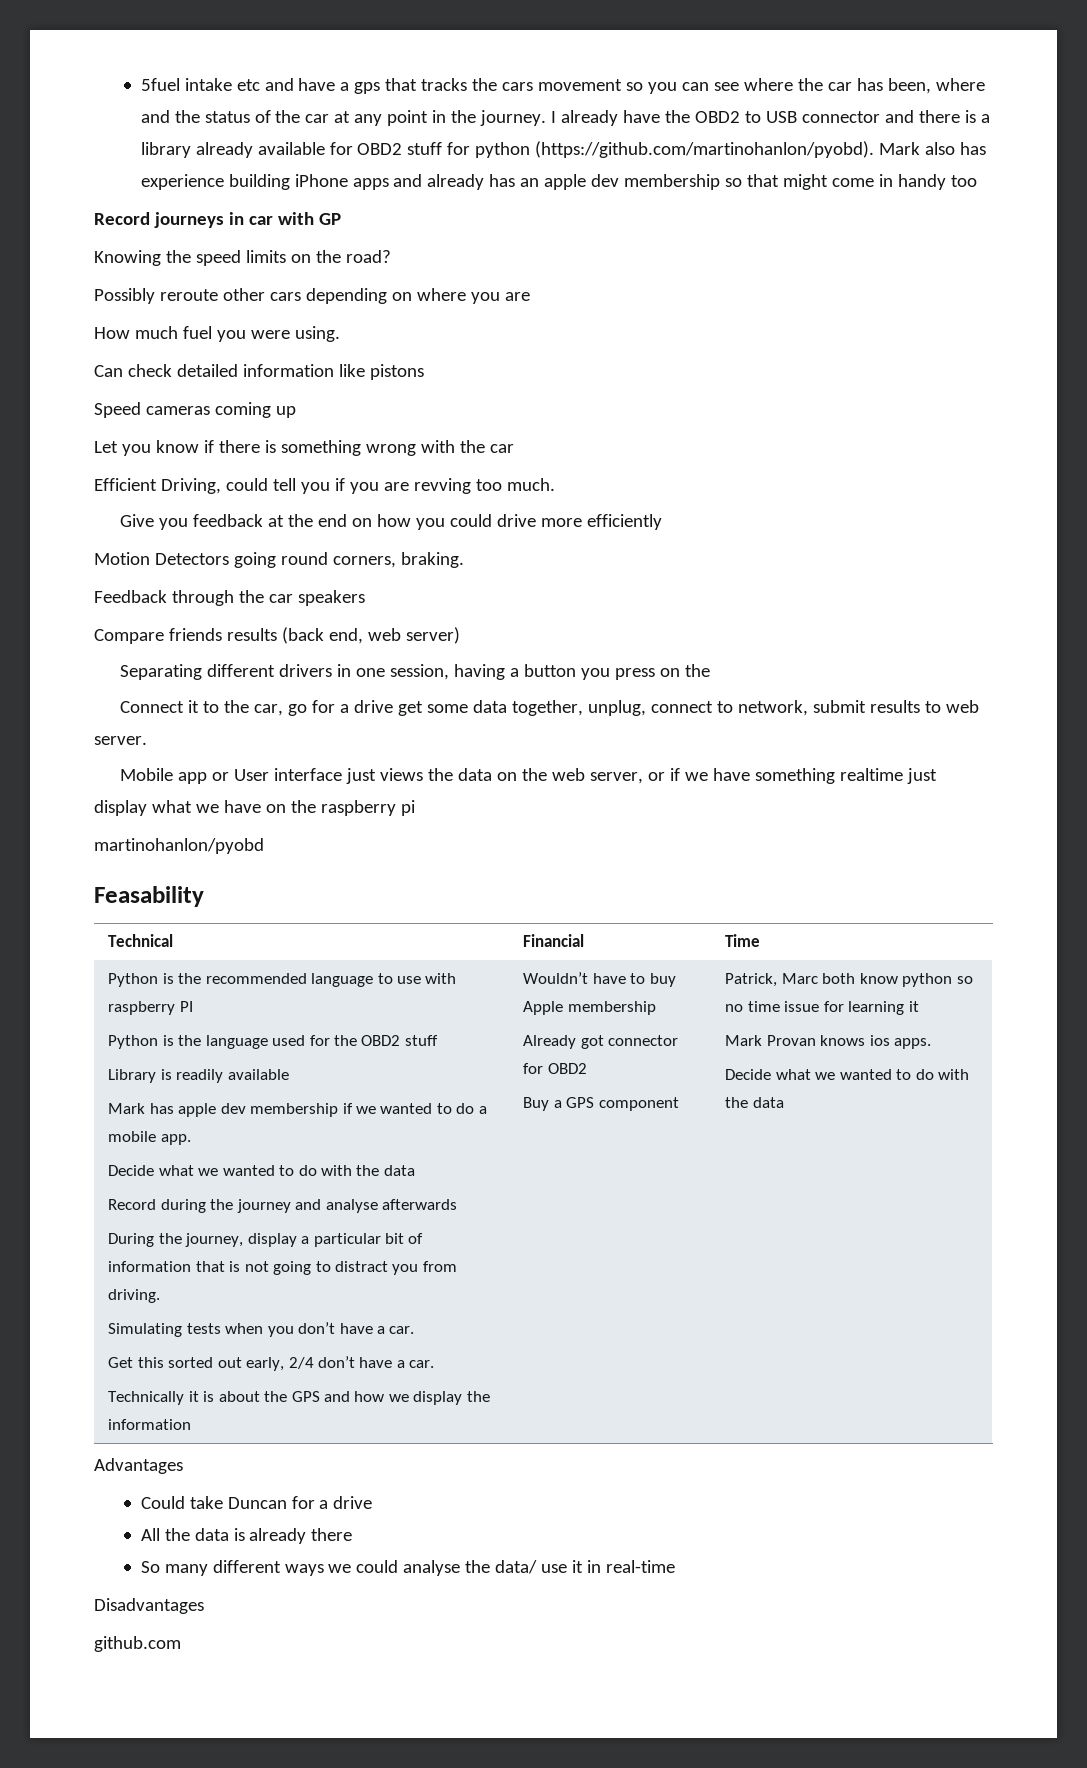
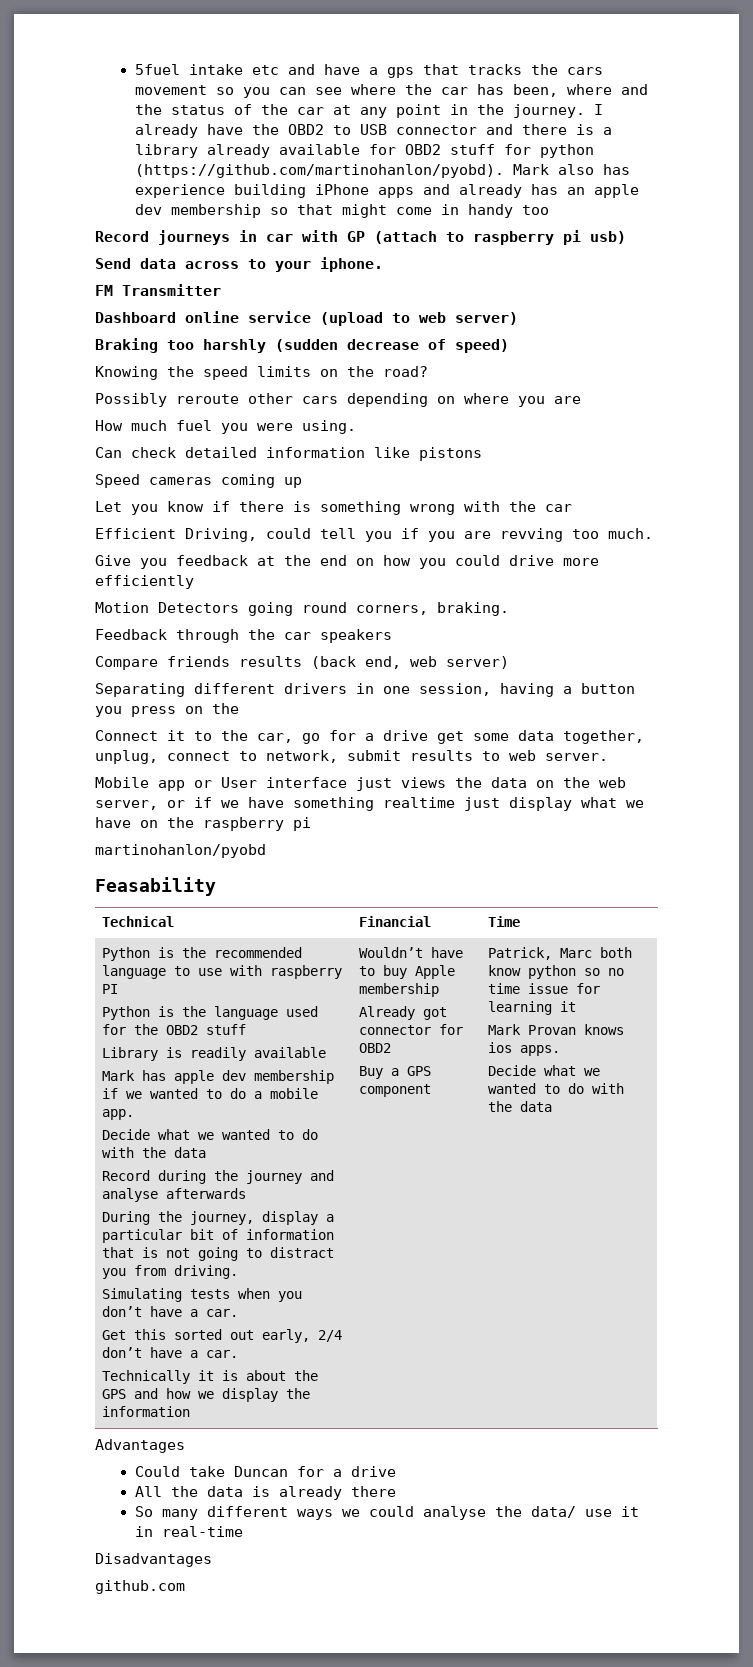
- Record journeys in car with GP
+ Record journeys in car with GP (attach to raspberry pi usb)
+ Send data across to your iphone.
+ FM Transmitter
+ Dashboard online service (upload to web server)
+ Braking too harshly (sudden decrease of speed)

